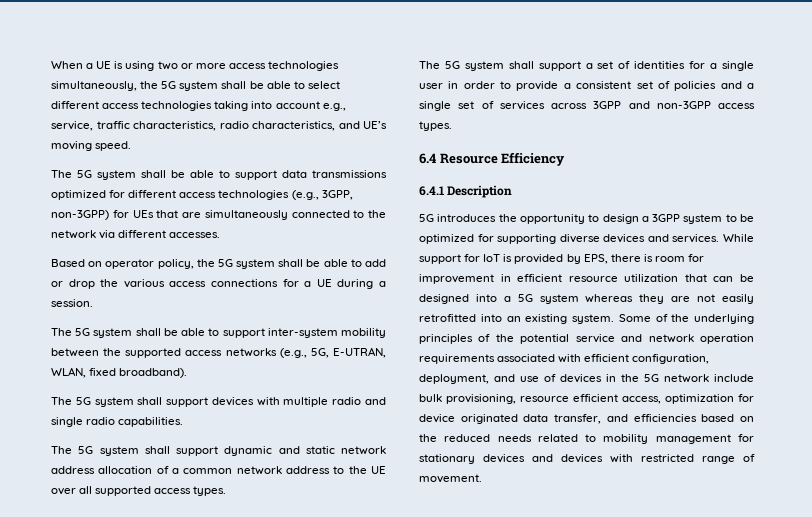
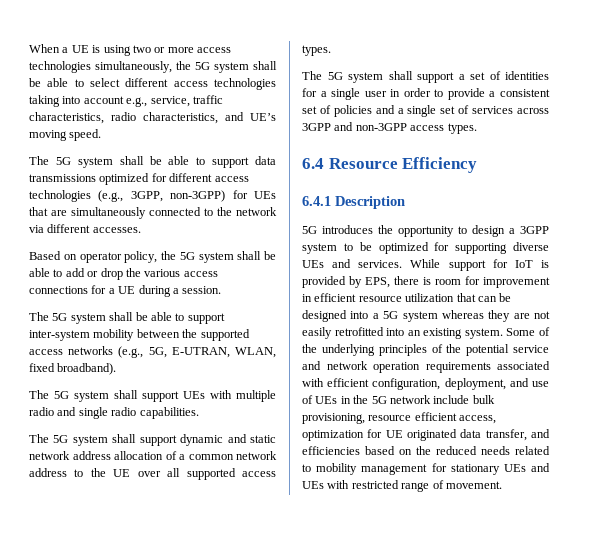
- The 5G system shall support devices with multiple radio and single radio capabilities.
+ The 5G system shall support UEs with multiple radio and single radio capabilities.
- 5G introduces the opportunity to design a 3GPP system to be optimized for supporting diverse devices and services.
+ 5G introduces the opportunity to design a 3GPP system to be optimized for supporting diverse UEs and services.
- Some of the underlying principles of the potential service and network operation requirements associated with efficient configuration, deployment, and use of devices in the 5G network include bulk provisioning, resource efficient access, optimization for device originated data transfer, and efficiencies based on the reduced needs related to mobility management for stationary devices and devices with restricted range of movement.
+ Some of the underlying principles of the potential service and network operation requirements associated with efficient configuration, deployment, and use of UEs in the 5G network include bulk provisioning, resource efficient access, optimization for UE originated data transfer, and efficiencies based on the reduced needs related to mobility management for stationary UEs and UEs with restricted range of movement.

